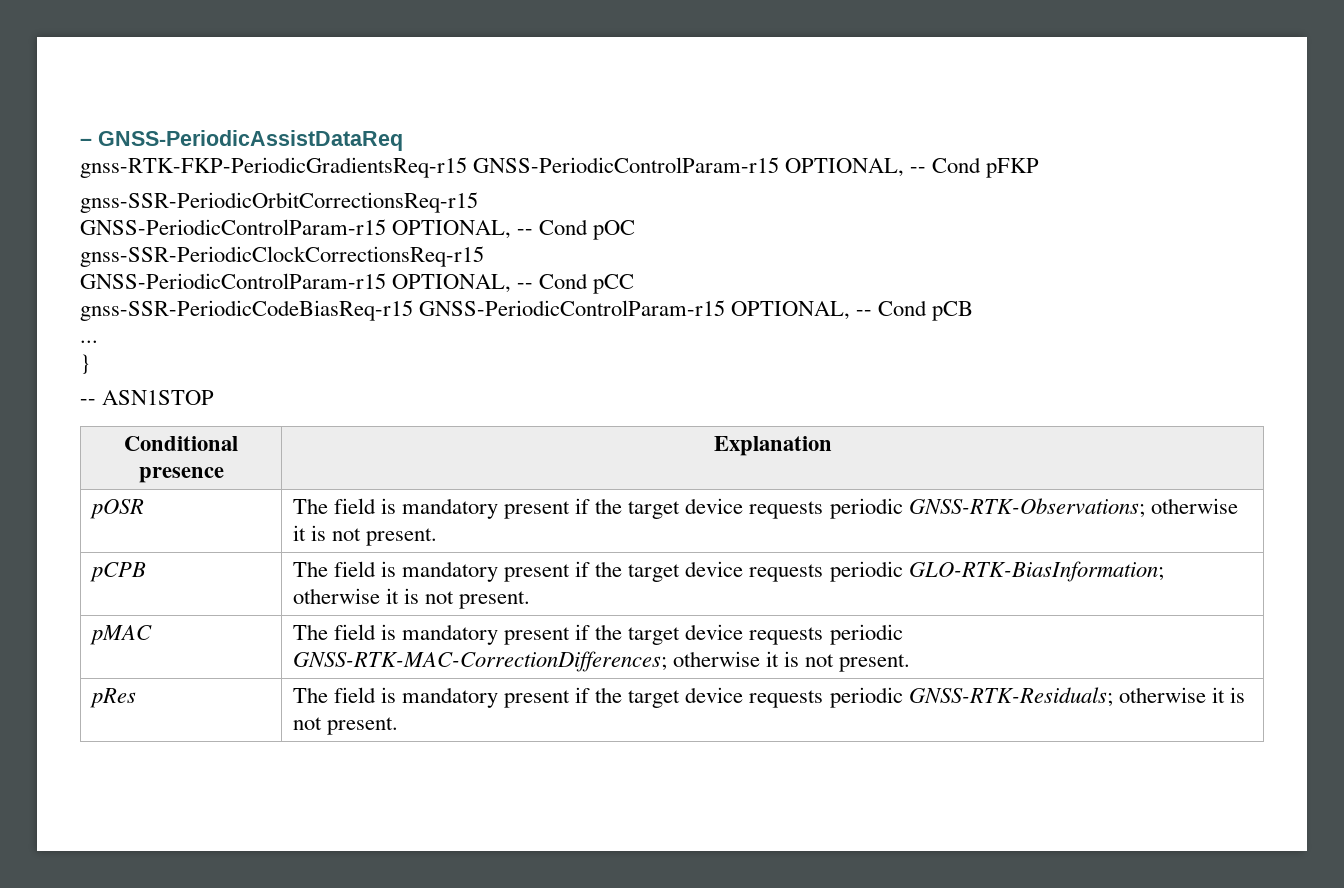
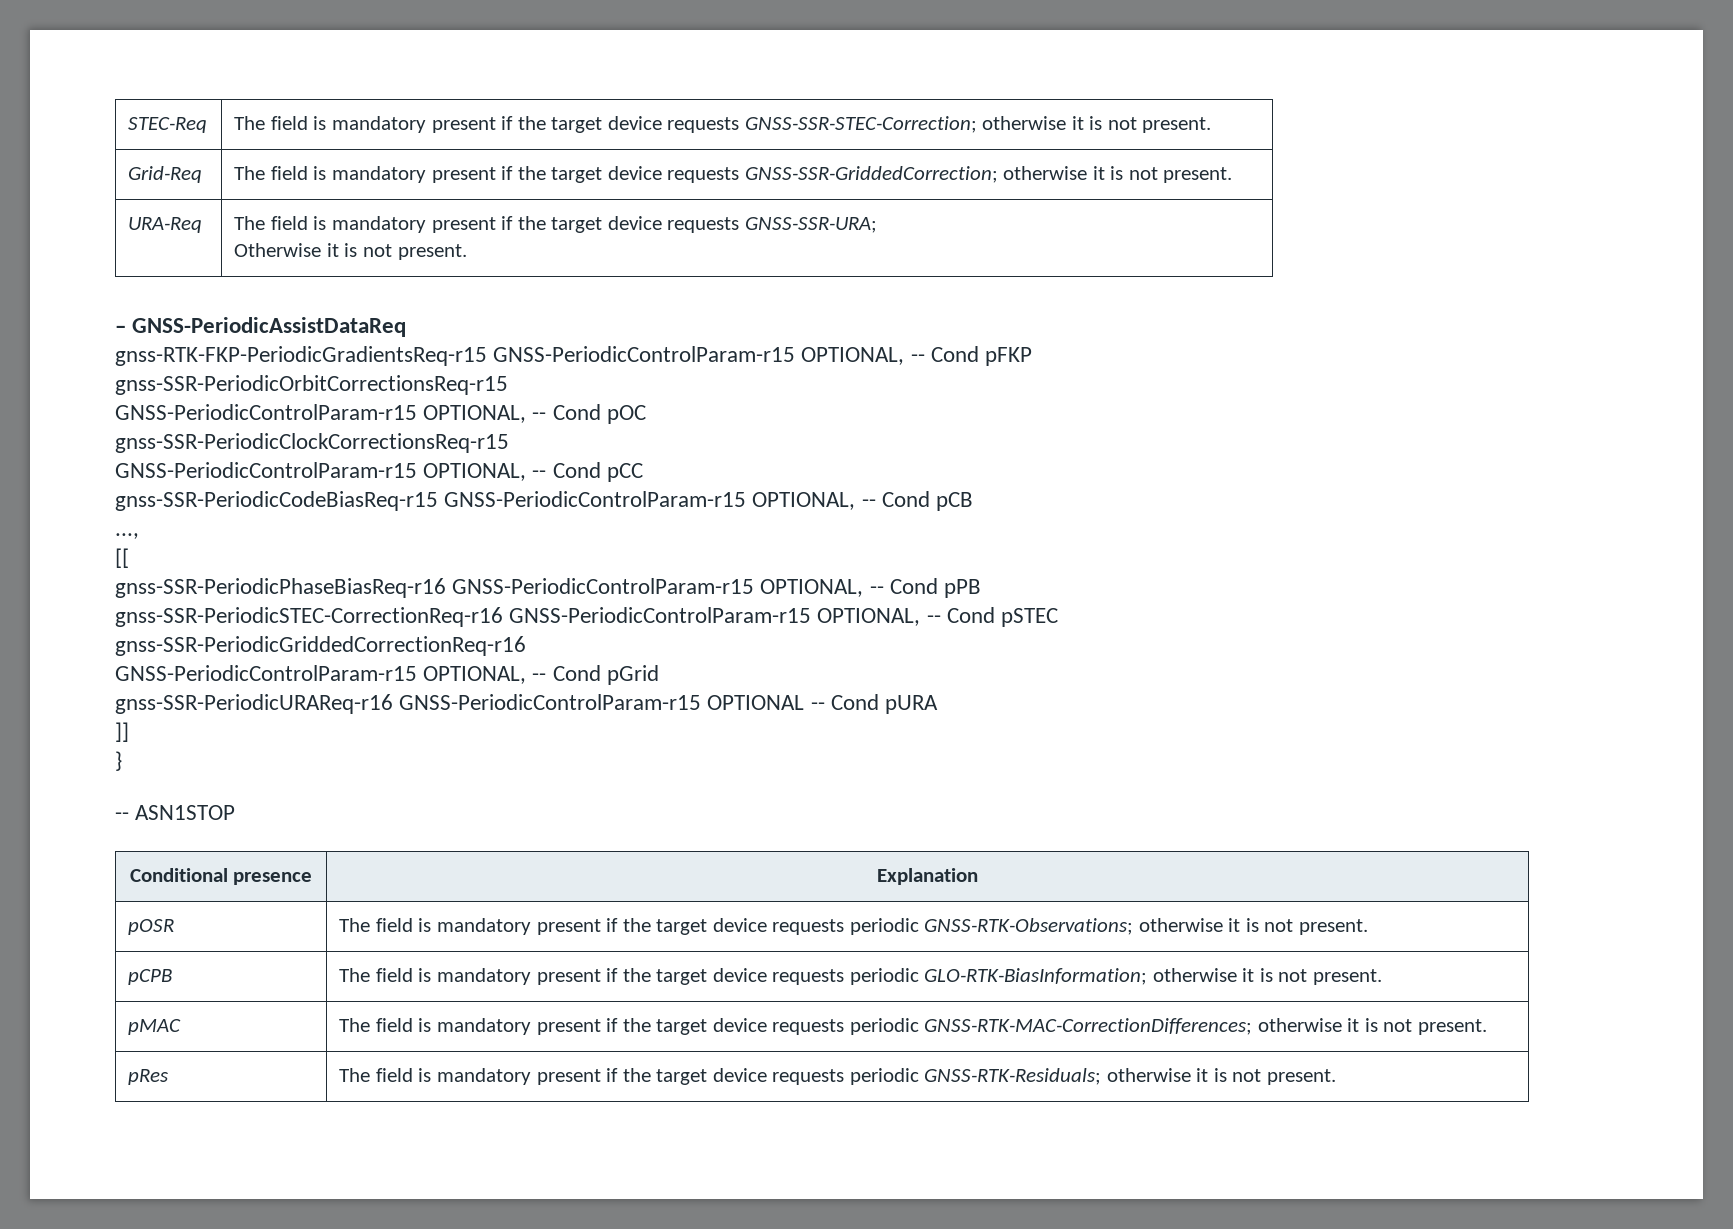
+ STEC-Req | The field is mandatory present if the target device requests GNSS-SSR-STEC-Correction; otherwise it is not present.
+ Grid-Req | The field is mandatory present if the target device requests GNSS-SSR-GriddedCorrection; otherwise it is not present.
+ URA-Req | The field is mandatory present if the target device requests GNSS-SSR-URA;
+ Otherwise it is not present.
- ...
+ ...,
+ [[
+ gnss-SSR-PeriodicPhaseBiasReq-r16 GNSS-PeriodicControlParam-r15 OPTIONAL, -- Cond pPB
+ gnss-SSR-PeriodicSTEC-CorrectionReq-r16 GNSS-PeriodicControlParam-r15 OPTIONAL, -- Cond pSTEC
+ gnss-SSR-PeriodicGriddedCorrectionReq-r16
+ GNSS-PeriodicControlParam-r15 OPTIONAL, -- Cond pGrid
+ gnss-SSR-PeriodicURAReq-r16 GNSS-PeriodicControlParam-r15 OPTIONAL -- Cond pURA
+ ]]

